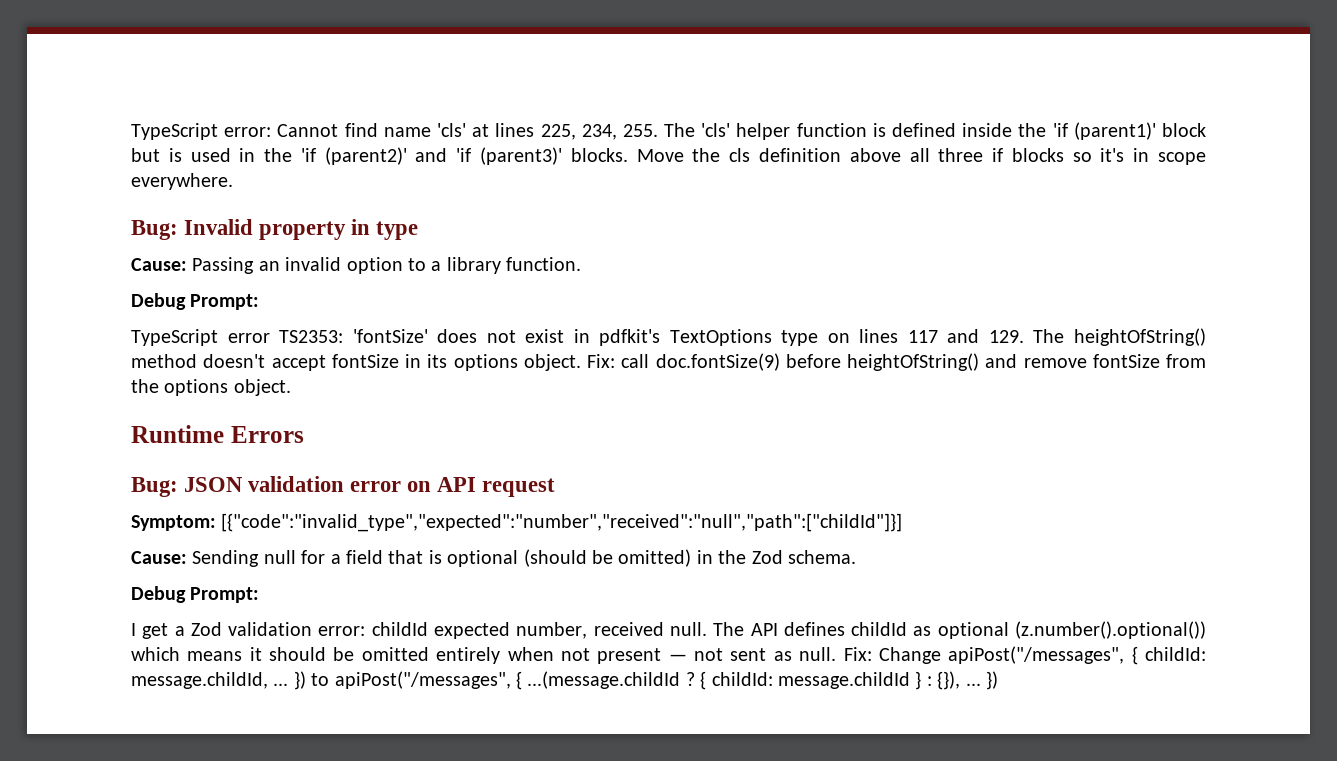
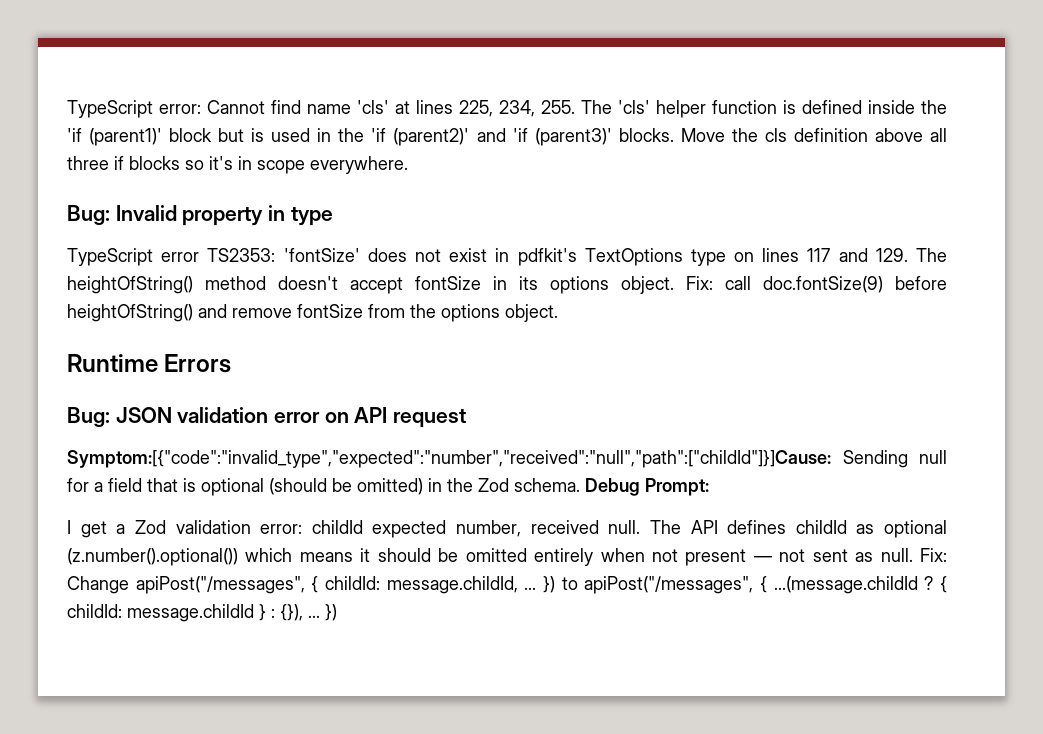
- Cause: Passing an invalid option to a library function.
- Debug Prompt:
- Symptom: [{"code":"invalid_type","expected":"number","received":"null","path":["childId"]}]
- Cause: Sending null for a field that is optional (should be omitted) in the Zod schema.
- Debug Prompt:
+ Symptom:[{"code":"invalid_type","expected":"number","received":"null","path":["childId"]}]Cause: Sending null for a field that is optional (should be omitted) in the Zod schema. Debug Prompt:

